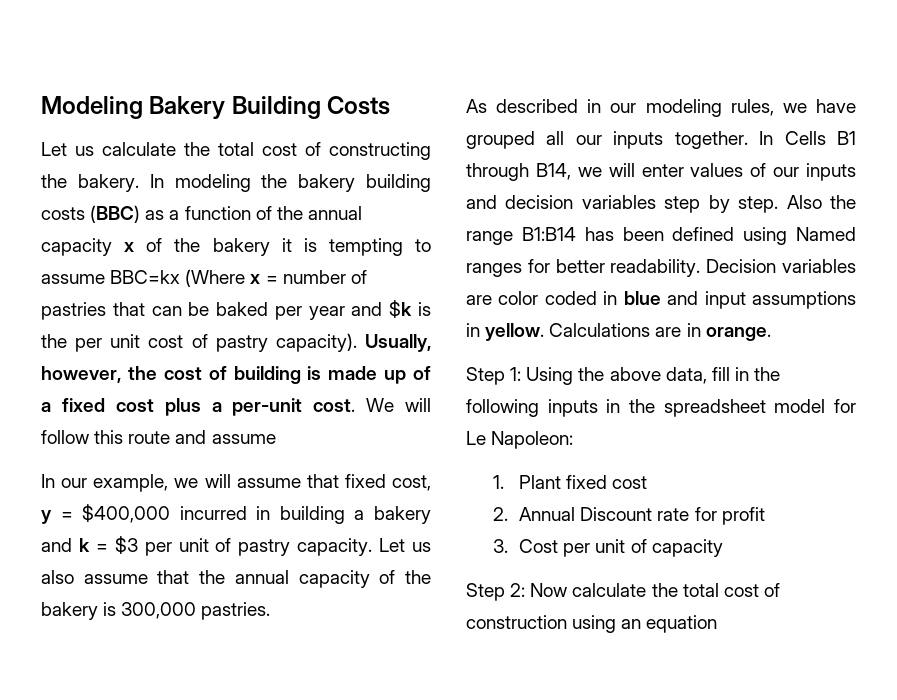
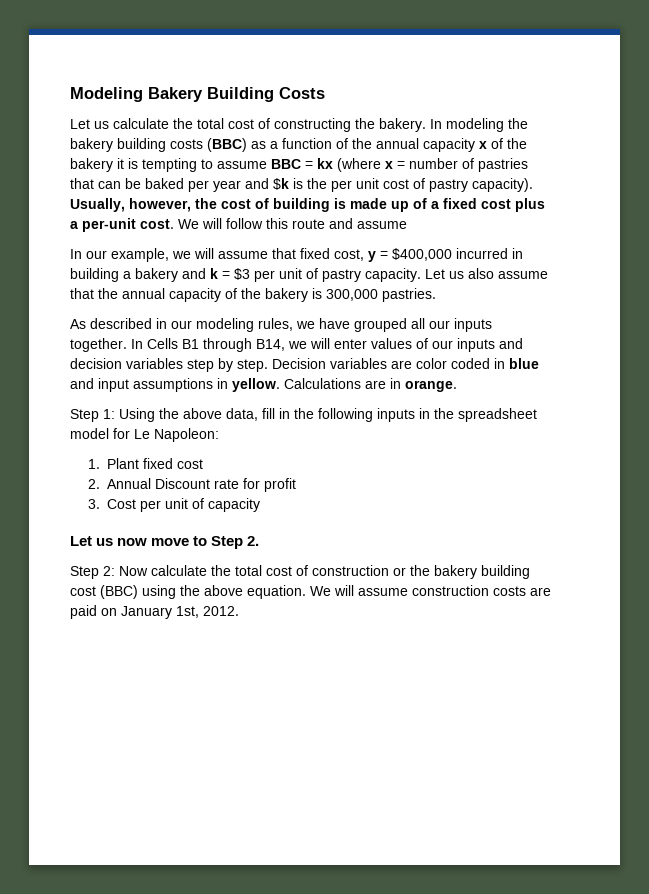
- In modeling the bakery building costs (BBC) as a function of the annual capacity x of the bakery it is tempting to assume BBC=kx (Where x = number of pastries that can be baked per year and $k is the per unit cost of pastry capacity).
+ In modeling the bakery building costs (BBC) as a function of the annual capacity x of the bakery it is tempting to assume BBC = kx (where x = number of pastries that can be baked per year and $k is the per unit cost of pastry capacity).
- Also the range B1:B14 has been defined using Named ranges for better readability.
+ Let us now move to Step 2.
- Step 2: Now calculate the total cost of construction using an equation
+ Step 2: Now calculate the total cost of construction or the bakery building cost (BBC) using the above equation. We will assume construction costs are paid on January 1st, 2012.

